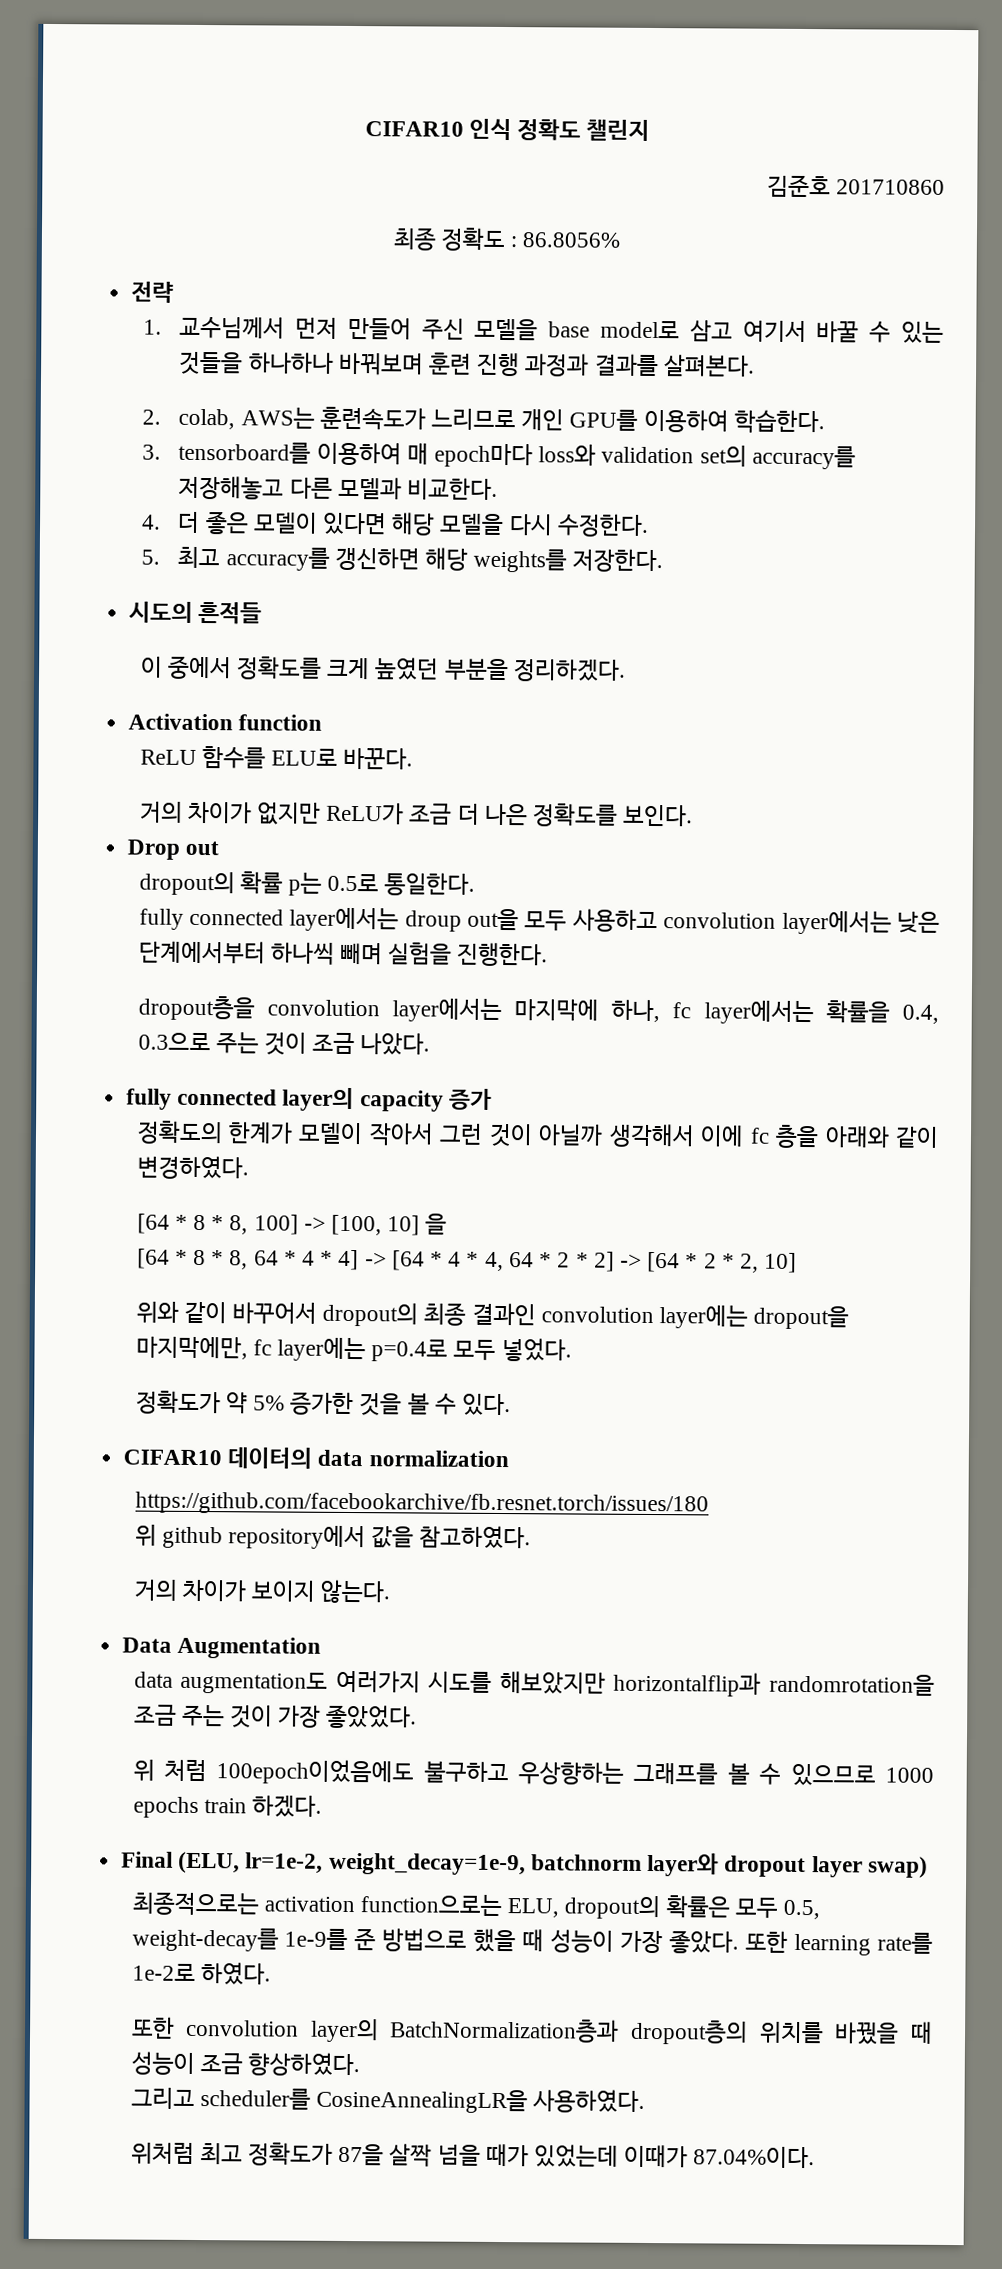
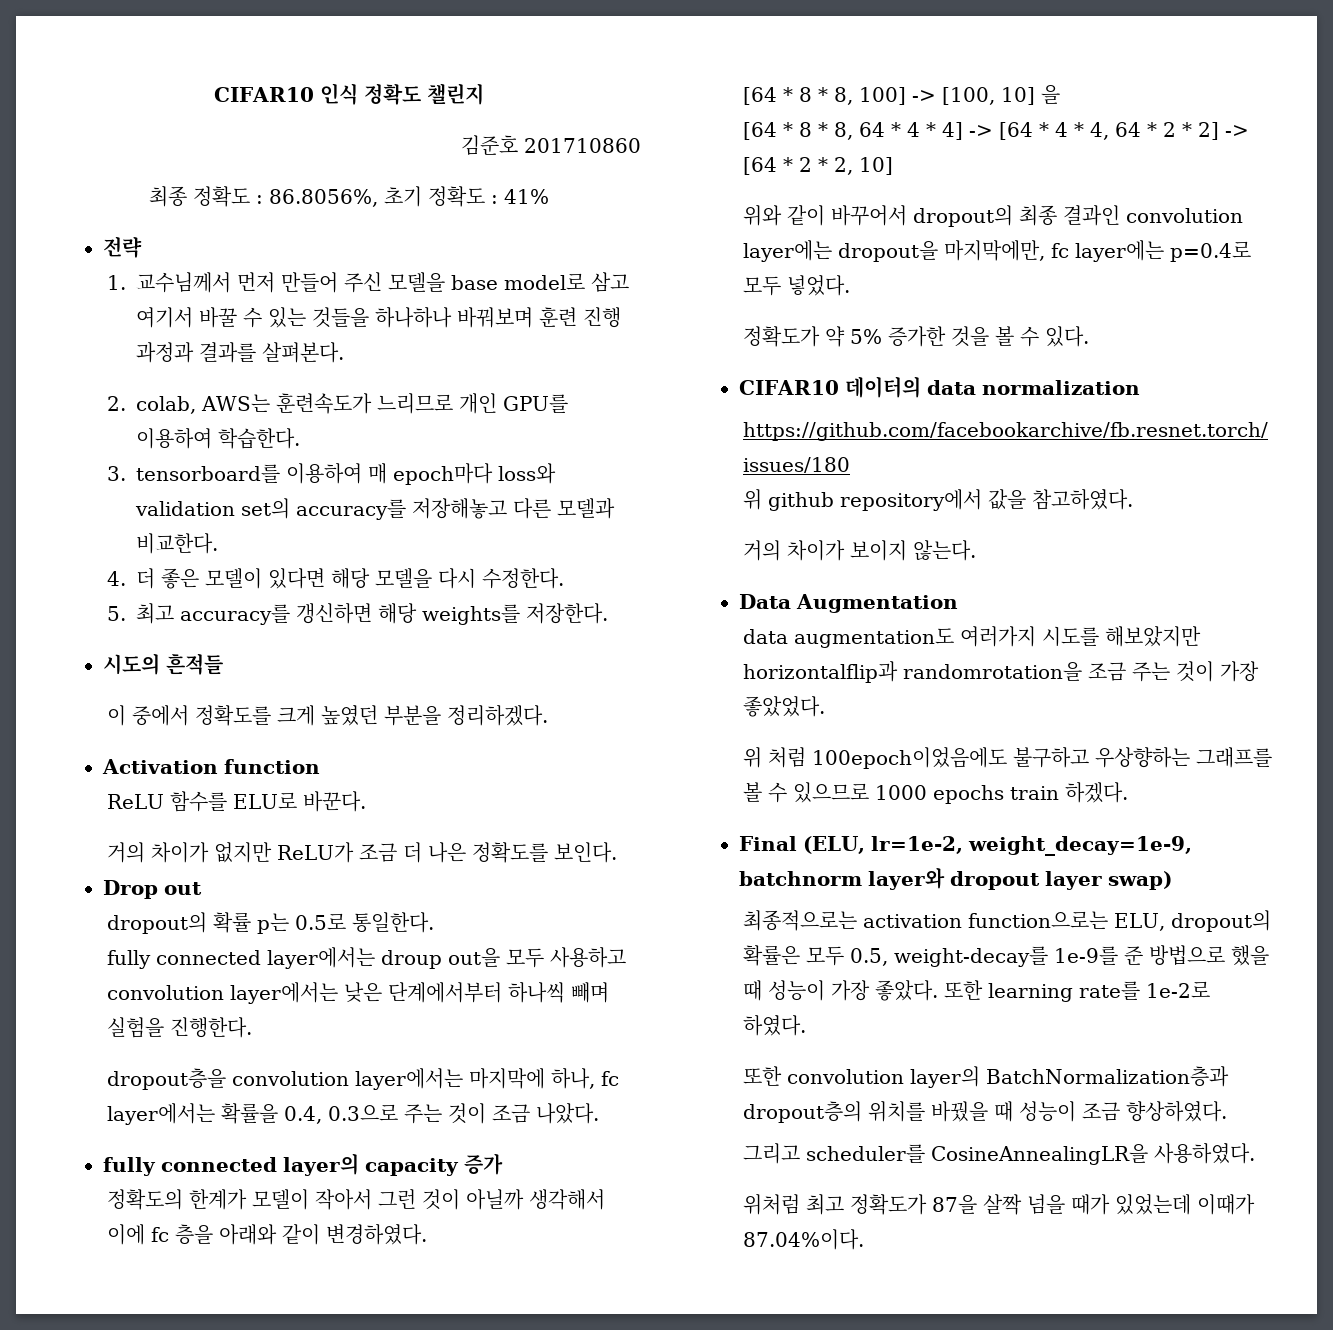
- 최종 정확도 : 86.8056%
+ 최종 정확도 : 86.8056%, 초기 정확도 : 41%

